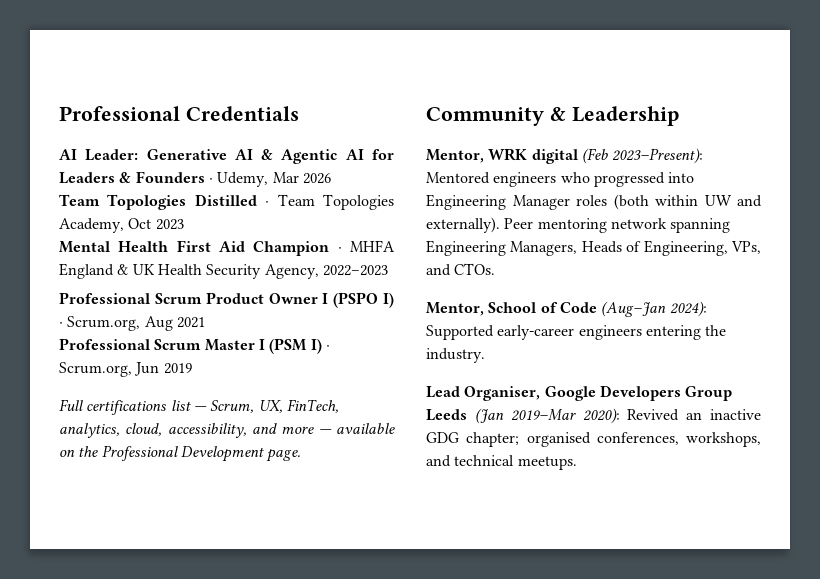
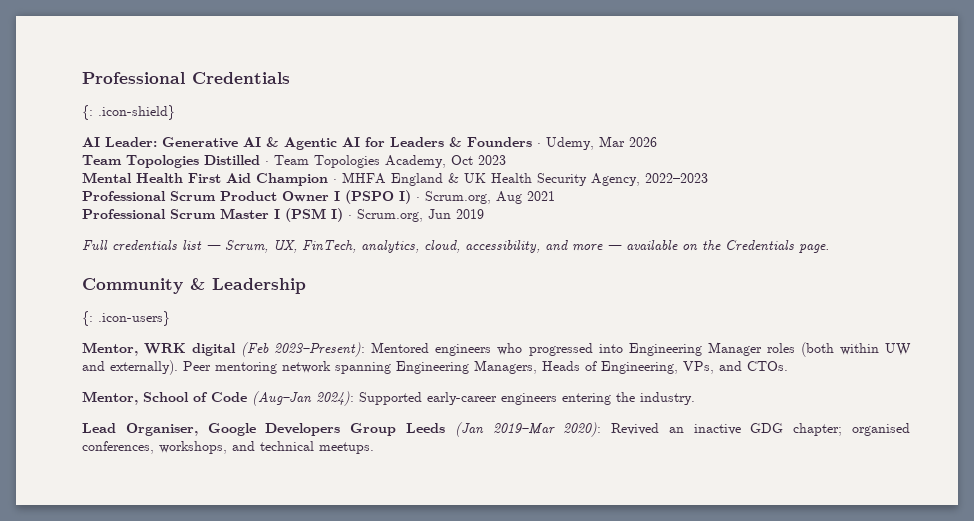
+ {: .icon-shield}
- Full certifications list — Scrum, UX, FinTech, analytics, cloud, accessibility, and more — available on the Professional Development page.
+ Full credentials list — Scrum, UX, FinTech, analytics, cloud, accessibility, and more — available on the Credentials page.
+ {: .icon-users}

